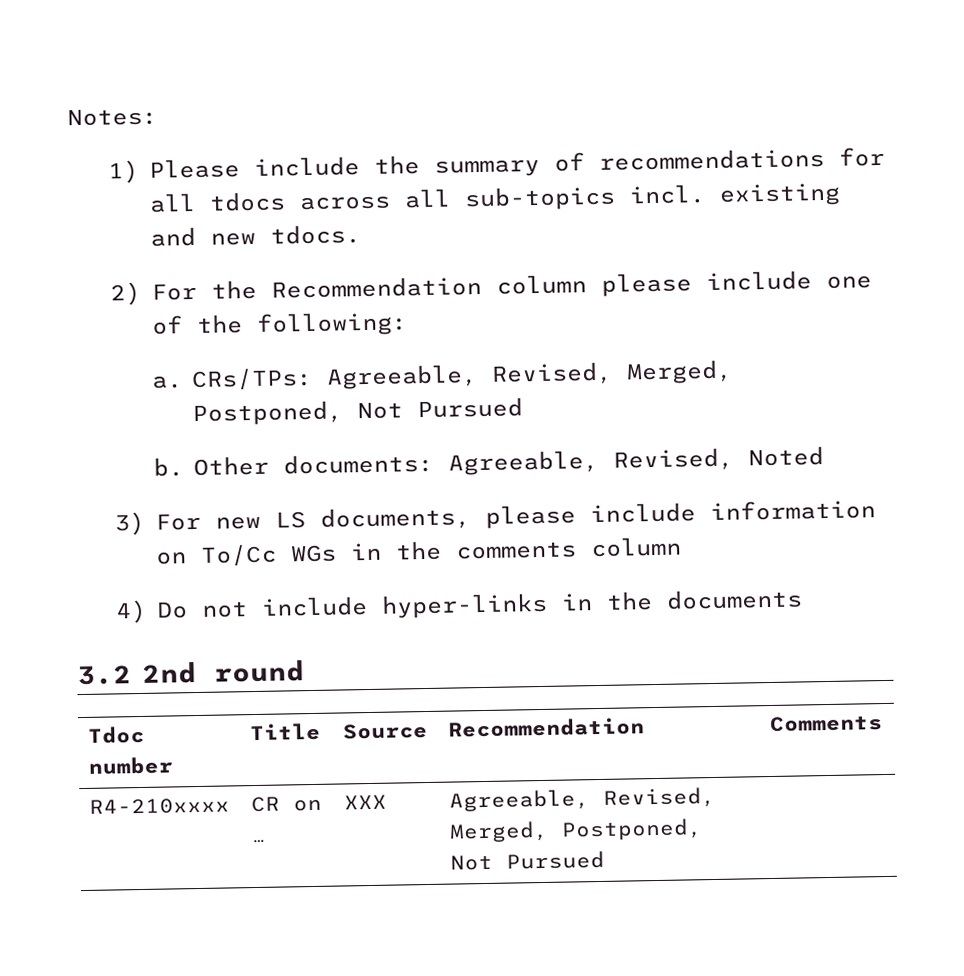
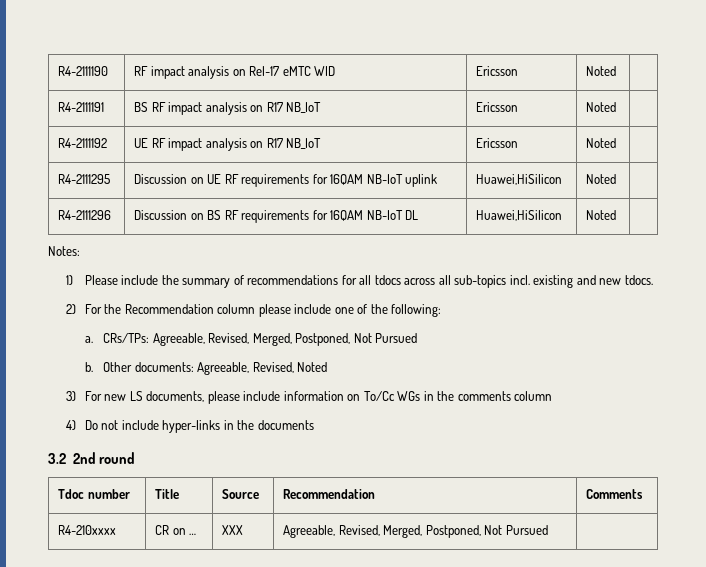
+ R4-2111190 | RF impact analysis on Rel-17 eMTC WID | Ericsson | Noted |
+ R4-2111191 | BS RF impact analysis on R17 NB_IoT | Ericsson | Noted |
+ R4-2111192 | UE RF impact analysis on R17 NB_IoT | Ericsson | Noted |
+ R4-2111295 | Discussion on UE RF requirements for 16QAM NB-IoT uplink | Huawei,HiSilicon | Noted |
+ R4-2111296 | Discussion on BS RF requirements for 16QAM NB-IoT DL | Huawei,HiSilicon | Noted |

